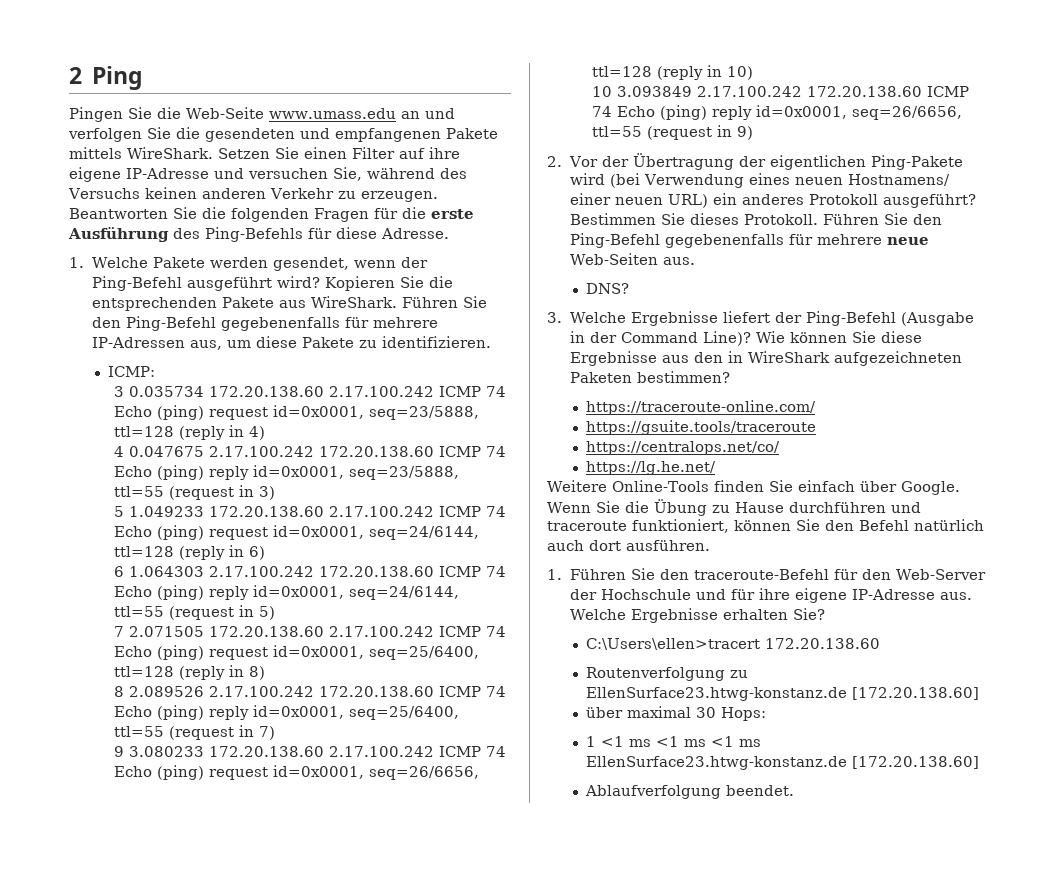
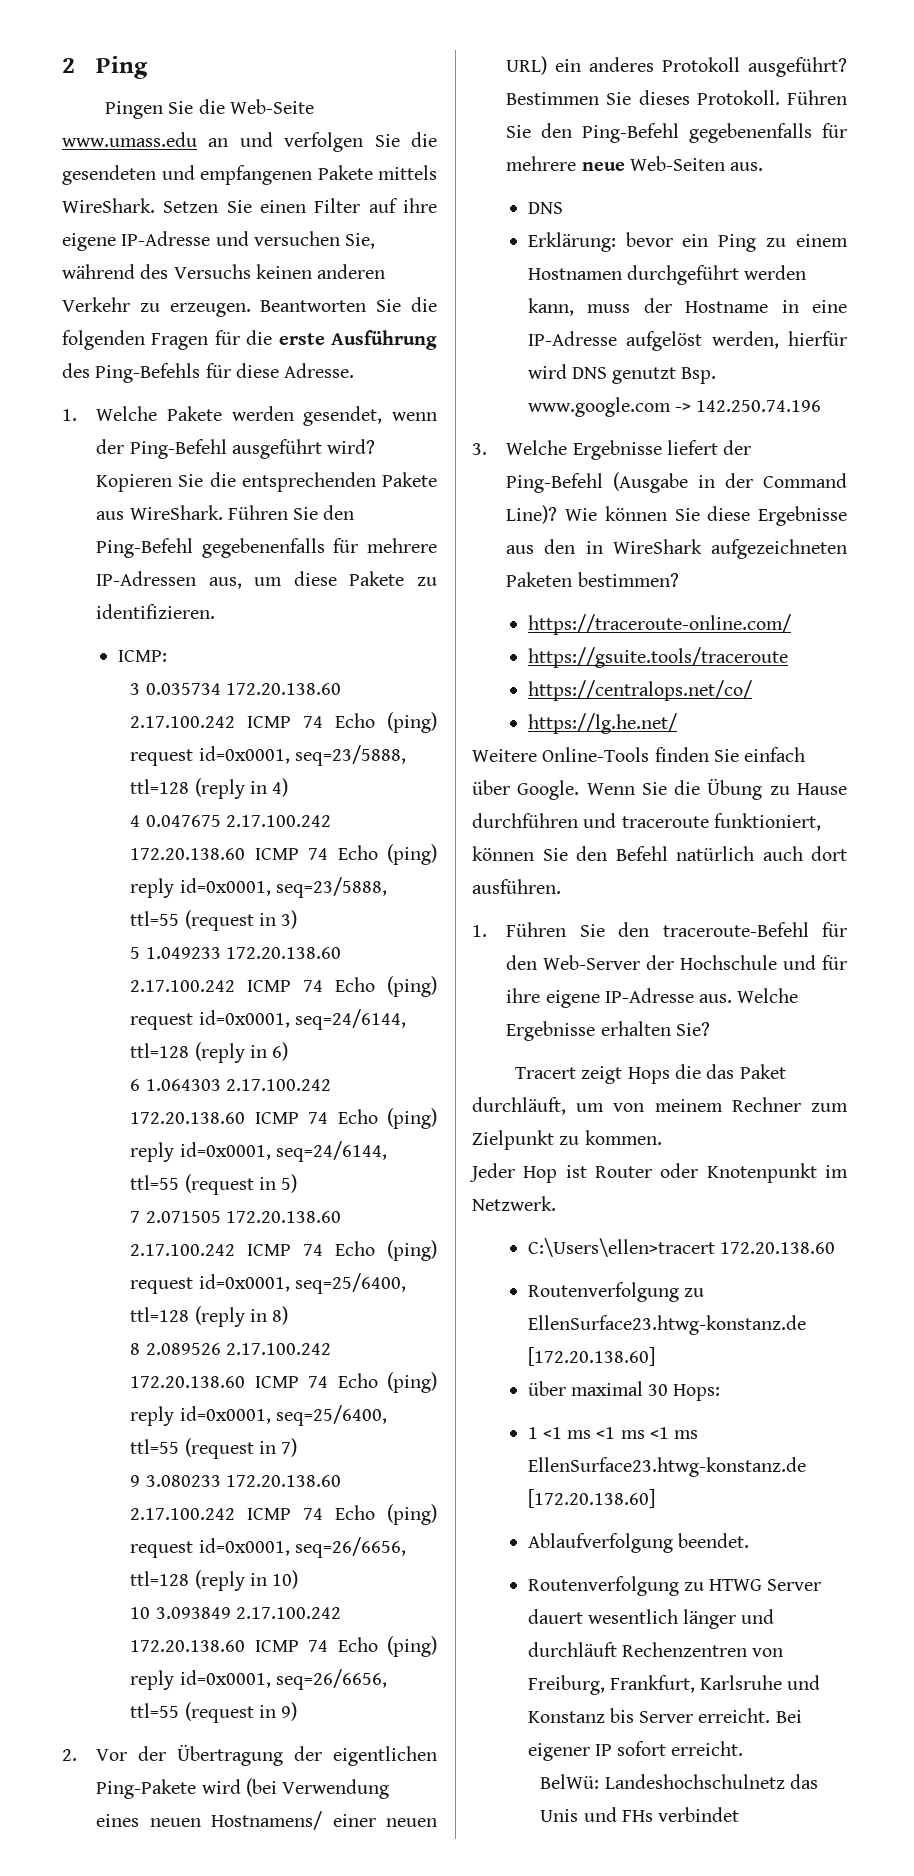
  Führen Sie den Ping-Befehl gegebenenfalls für mehrere neue Web-Seiten aus.
- DNS?
+ DNS
+ Erklärung: bevor ein Ping zu einem Hostnamen durchgeführt werden kann, muss der Hostname in eine IP-Adresse aufgelöst werden, hierfür wird DNS genutzt Bsp. www.google.com -> 142.250.74.196
+ Tracert zeigt Hops die das Paket durchläuft, um von meinem Rechner zum Zielpunkt zu kommen.
+ Jeder Hop ist Router oder Knotenpunkt im Netzwerk.
+ Routenverfolgung zu HTWG Server dauert wesentlich länger und durchläuft Rechenzentren von Freiburg, Frankfurt, Karlsruhe und Konstanz bis Server erreicht. Bei eigener IP sofort erreicht.
+ BelWü: Landeshochschulnetz das Unis und FHs verbindet

